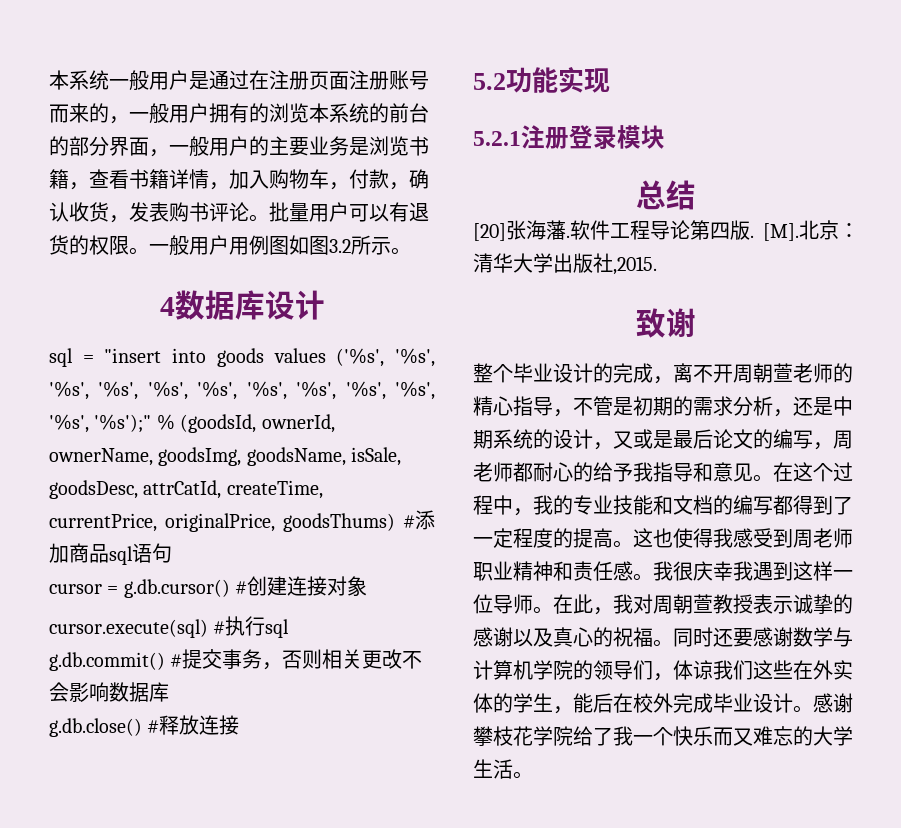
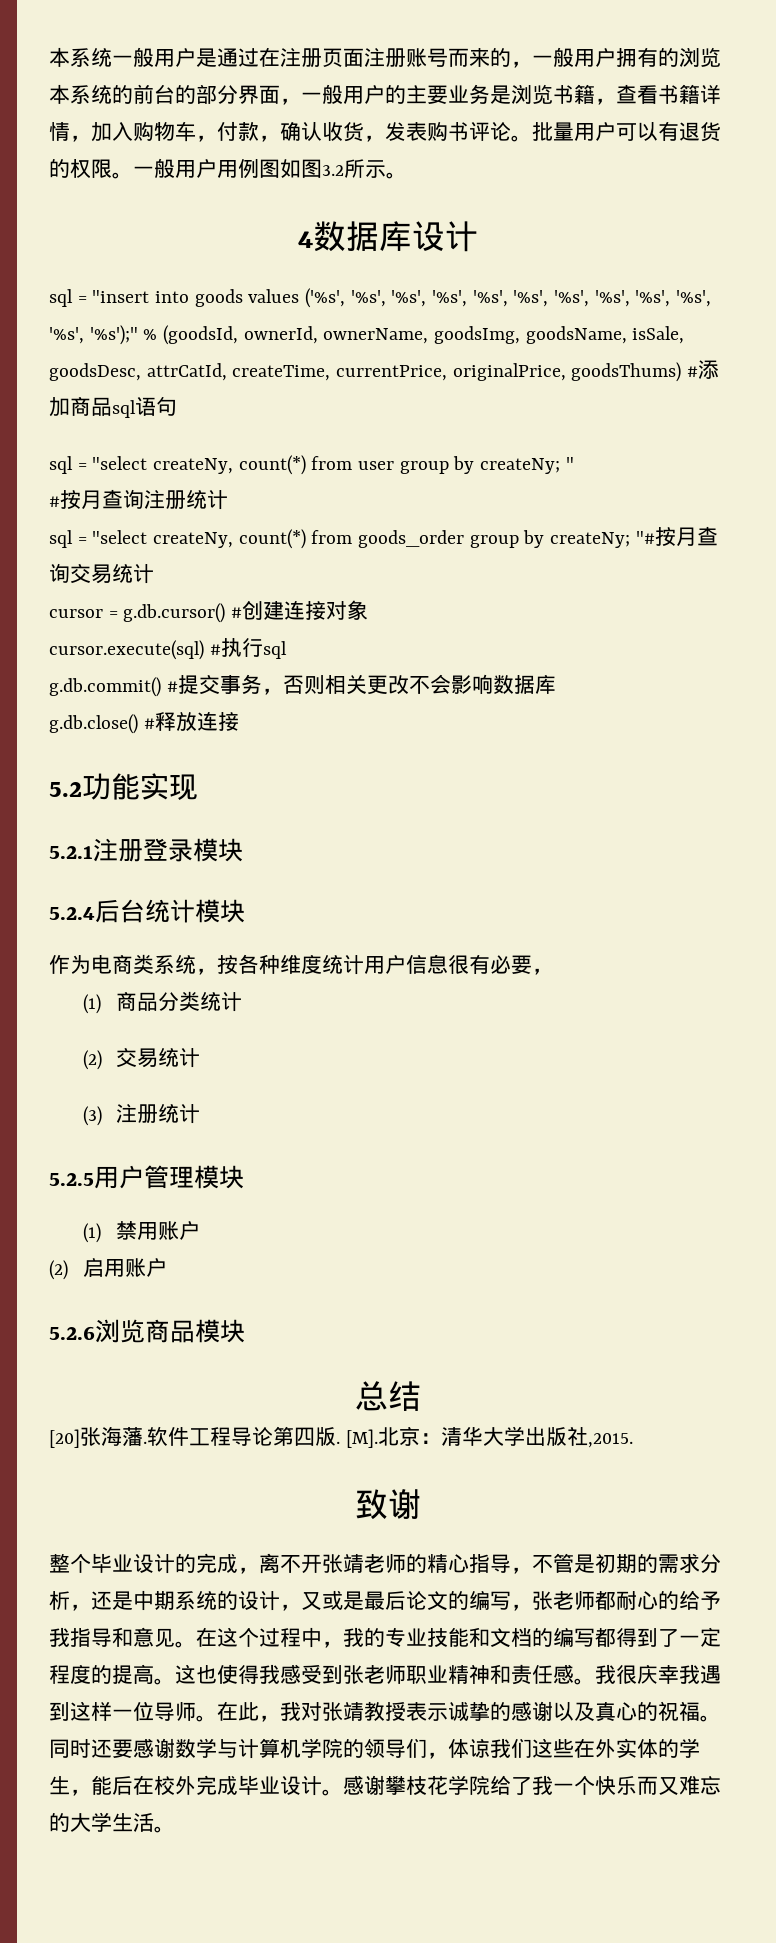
+ sql = "select createNy, count(*) from user group by createNy; "
+ #按月查询注册统计
+ sql = "select createNy, count(*) from goods_order group by createNy; "#按月查询交易统计
+ 5.2.4后台统计模块
+ 作为电商类系统，按各种维度统计用户信息很有必要，
+ (1)商品分类统计
+ (2)交易统计
+ (3)注册统计
+ 5.2.5用户管理模块
+ (1)禁用账户
+ (2)启用账户
+ 5.2.6浏览商品模块
- 整个毕业设计的完成，离不开周朝萱老师的精心指导，不管是初期的需求分析，还是中期系统的设计，又或是最后论文的编写，周老师都耐心的给予我指导和意见。
+ 整个毕业设计的完成，离不开张靖老师的精心指导，不管是初期的需求分析，还是中期系统的设计，又或是最后论文的编写，张老师都耐心的给予我指导和意见。
- 这也使得我感受到周老师职业精神和责任感。
+ 这也使得我感受到张老师职业精神和责任感。
- 在此，我对周朝萱教授表示诚挚的感谢以及真心的祝福。
+ 在此，我对张靖教授表示诚挚的感谢以及真心的祝福。

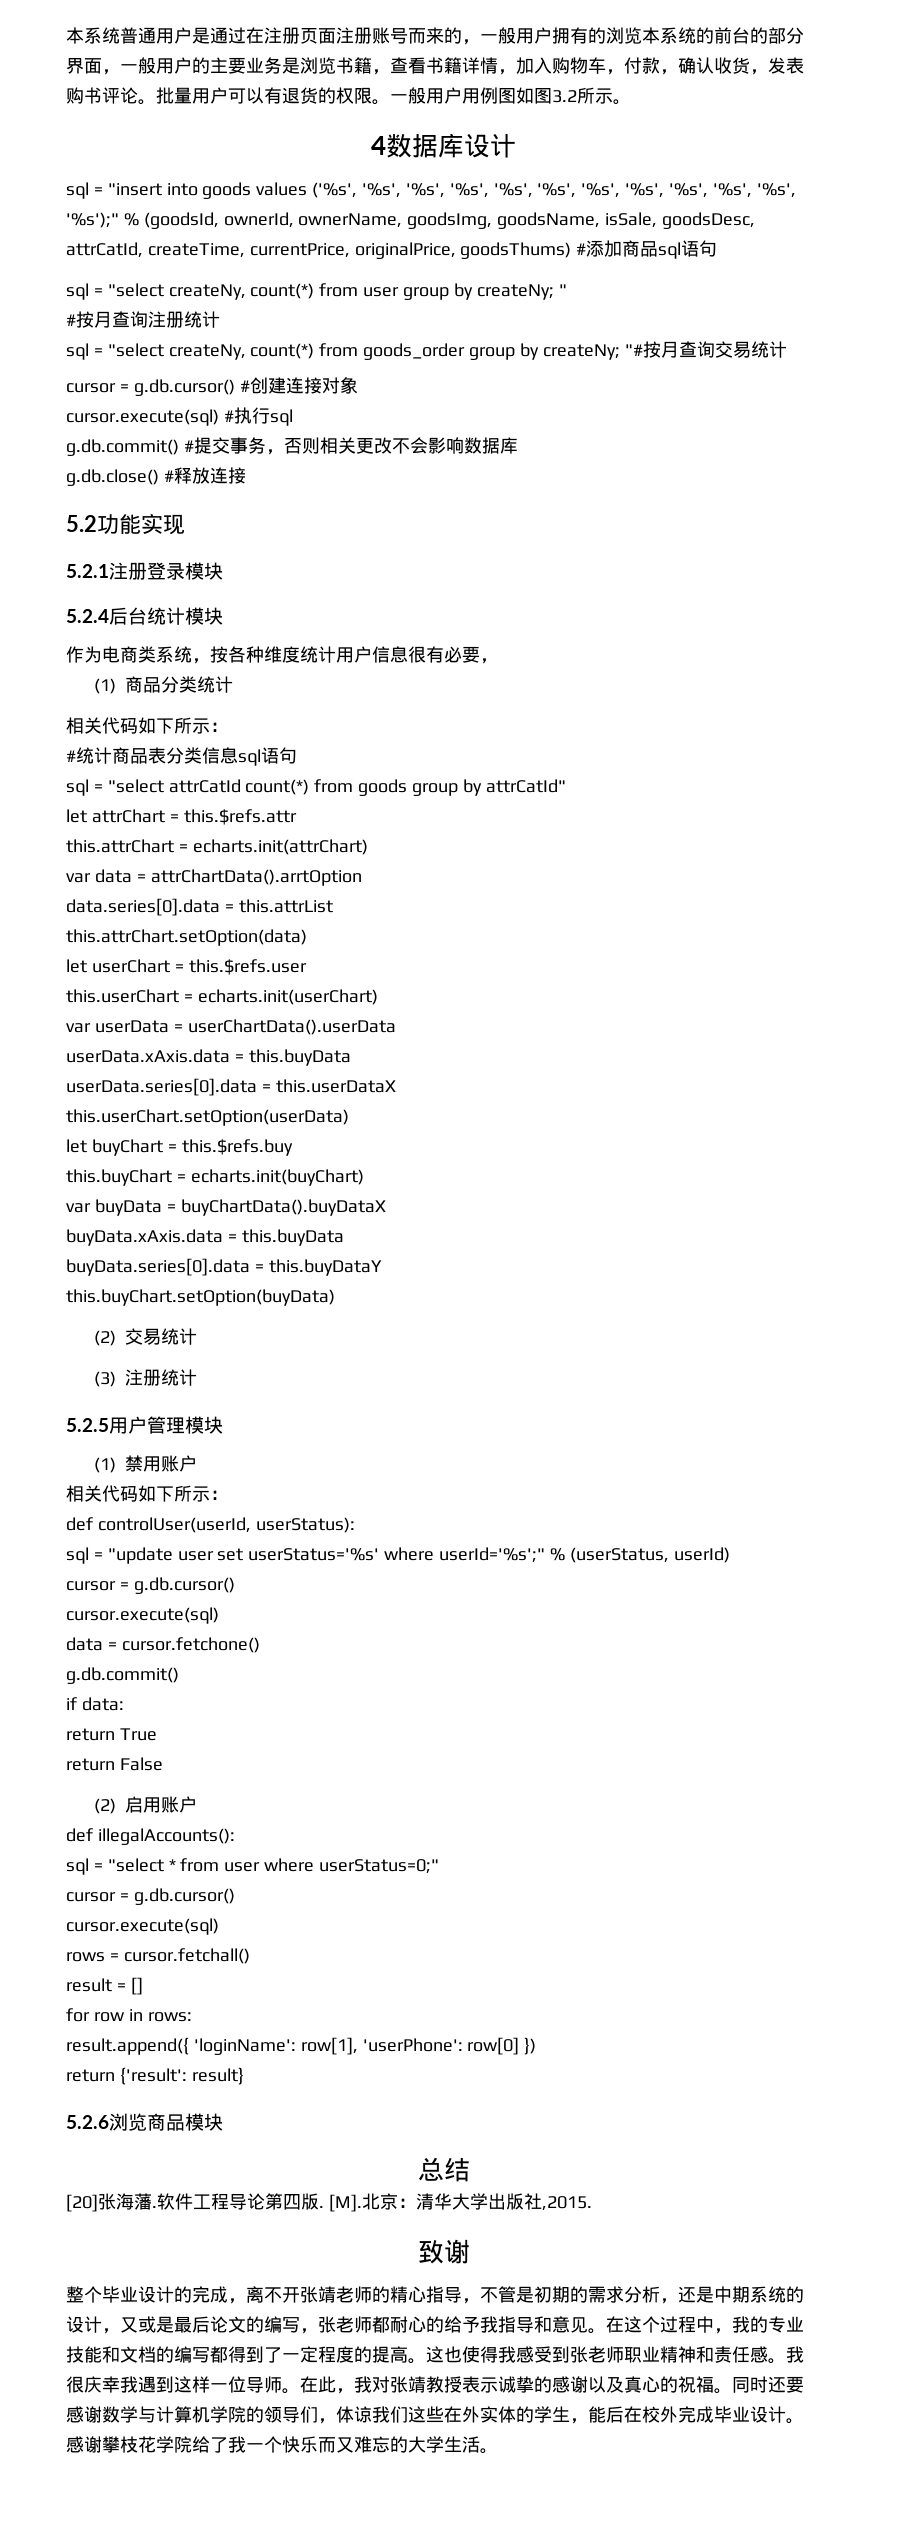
- 本系统一般用户是通过在注册页面注册账号而来的，一般用户拥有的浏览本系统的前台的部分界面，一般用户的主要业务是浏览书籍，查看书籍详情，加入购物车，付款，确认收货，发表购书评论。
+ 本系统普通用户是通过在注册页面注册账号而来的，一般用户拥有的浏览本系统的前台的部分界面，一般用户的主要业务是浏览书籍，查看书籍详情，加入购物车，付款，确认收货，发表购书评论。
  (1)商品分类统计
+ 相关代码如下所示：
+ #统计商品表分类信息sql语句
+ sql = "select attrCatId count(*) from goods group by attrCatId"
+ let attrChart = this.$refs.attr
+ this.attrChart = echarts.init(attrChart)
+ var data = attrChartData().arrtOption
+ data.series[0].data = this.attrList
+ this.attrChart.setOption(data)
+ let userChart = this.$refs.user
+ this.userChart = echarts.init(userChart)
+ var userData = userChartData().userData
+ userData.xAxis.data = this.buyData
+ userData.series[0].data = this.userDataX
+ this.userChart.setOption(userData)
+ let buyChart = this.$refs.buy
+ this.buyChart = echarts.init(buyChart)
+ var buyData = buyChartData().buyDataX
+ buyData.xAxis.data = this.buyData
+ buyData.series[0].data = this.buyDataY
+ this.buyChart.setOption(buyData)
  (1)禁用账户
+ 相关代码如下所示：
+ def controlUser(userId, userStatus):
+ sql = "update user set userStatus='%s' where userId='%s';" % (userStatus, userId)
+ cursor = g.db.cursor()
+ cursor.execute(sql)
+ data = cursor.fetchone()
+ g.db.commit()
+ if data:
+ return True
+ return False
  (2)启用账户
+ def illegalAccounts():
+ sql = "select * from user where userStatus=0;"
+ cursor = g.db.cursor()
+ cursor.execute(sql)
+ rows = cursor.fetchall()
+ result = []
+ for row in rows:
+ result.append({ 'loginName': row[1], 'userPhone': row[0] })
+ return {'result': result}

